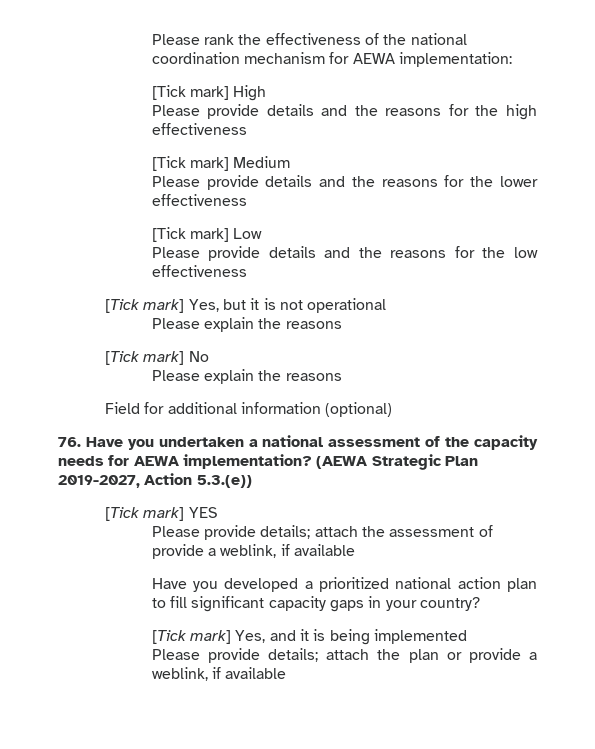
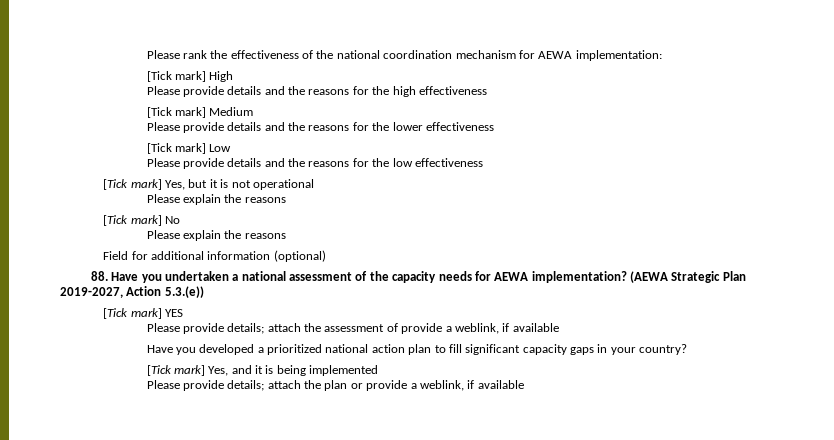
- 76. Have you undertaken a national assessment of the capacity needs for AEWA implementation?
+ 88. Have you undertaken a national assessment of the capacity needs for AEWA implementation?

